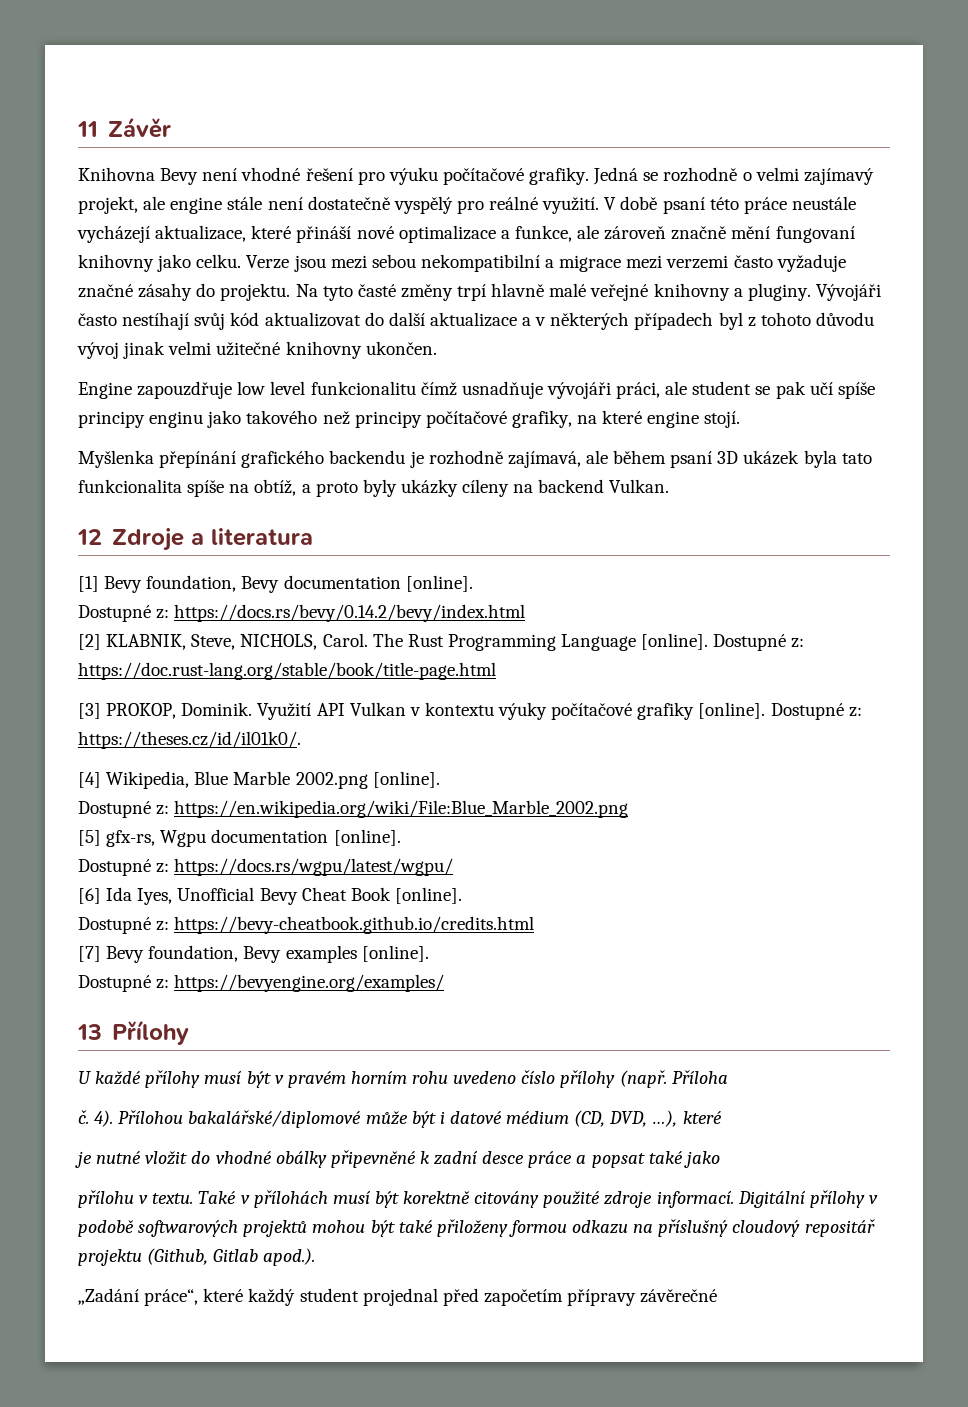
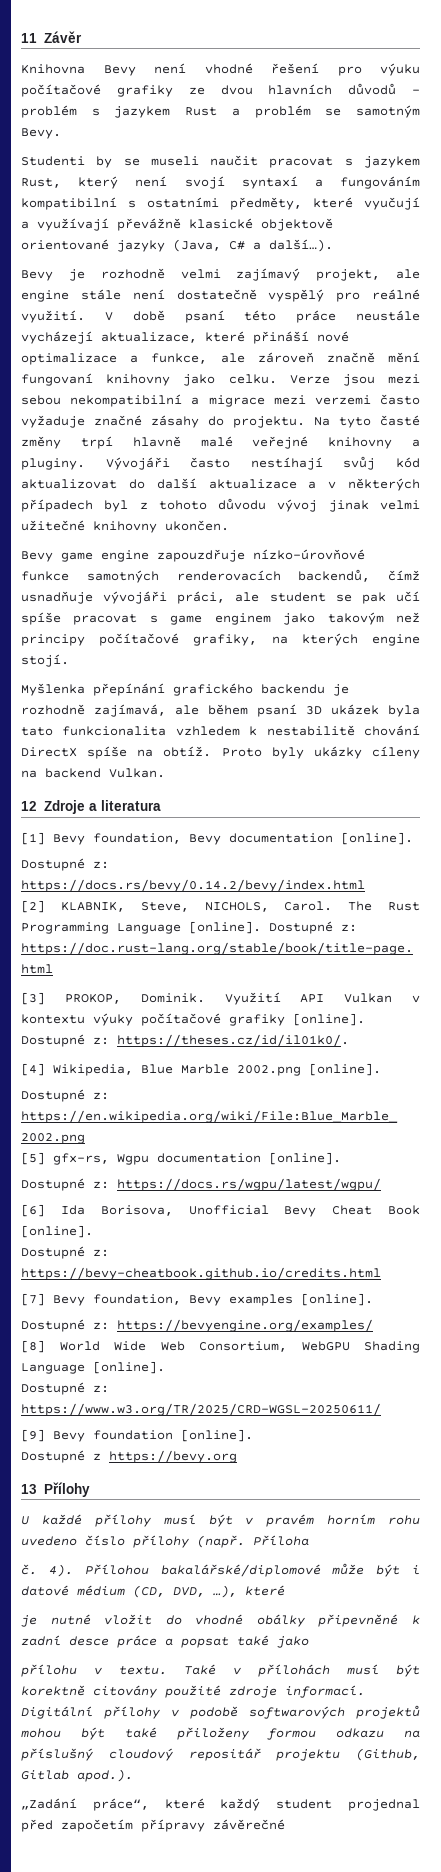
- Knihovna Bevy není vhodné řešení pro výuku počítačové grafiky. Jedná se rozhodně o velmi zajímavý projekt, ale engine stále není dostatečně vyspělý pro reálné využití.
+ Knihovna Bevy není vhodné řešení pro výuku počítačové grafiky ze dvou hlavních důvodů – problém s jazykem Rust a problém se samotným Bevy.
+ Studenti by se museli naučit pracovat s jazykem Rust, který není svojí syntaxí a fungováním kompatibilní s ostatními předměty, které vyučují a využívají převážně klasické objektově orientované jazyky (Java, C# a další…).
+ Bevy je rozhodně velmi zajímavý projekt, ale engine stále není dostatečně vyspělý pro reálné využití.
- Engine zapouzdřuje low level funkcionalitu čímž usnadňuje vývojáři práci, ale student se pak učí spíše principy enginu jako takového než principy počítačové grafiky, na které engine stojí.
+ Bevy game engine zapouzdřuje nízko-úrovňové funkce samotných renderovacích backendů, čímž usnadňuje vývojáři práci, ale student se pak učí spíše pracovat s game enginem jako takovým než principy počítačové grafiky, na kterých engine stojí.
- Myšlenka přepínání grafického backendu je rozhodně zajímavá, ale během psaní 3D ukázek byla tato funkcionalita spíše na obtíž, a proto byly ukázky cíleny na backend Vulkan.
+ Myšlenka přepínání grafického backendu je rozhodně zajímavá, ale během psaní 3D ukázek byla tato funkcionalita vzhledem k nestabilitě chování DirectX spíše na obtíž. Proto byly ukázky cíleny na backend Vulkan.
- [6] Ida Iyes, Unofficial Bevy Cheat Book [online].
+ [6] Ida Borisova, Unofficial Bevy Cheat Book [online].
+ [8] World Wide Web Consortium, WebGPU Shading Language [online].
+ Dostupné z: https://www.w3.org/TR/2025/CRD-WGSL-20250611/
+ [9] Bevy foundation [online].
+ Dostupné z https://bevy.org

